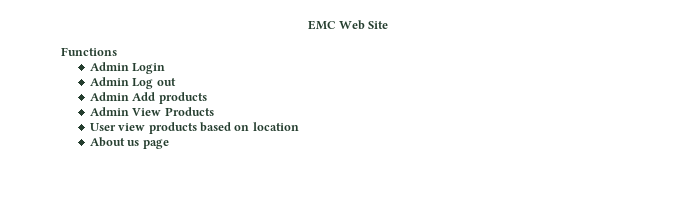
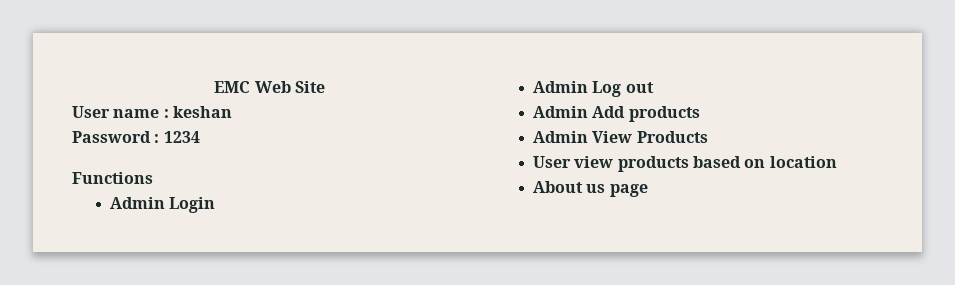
+ User name : keshan
+ Password : 1234

